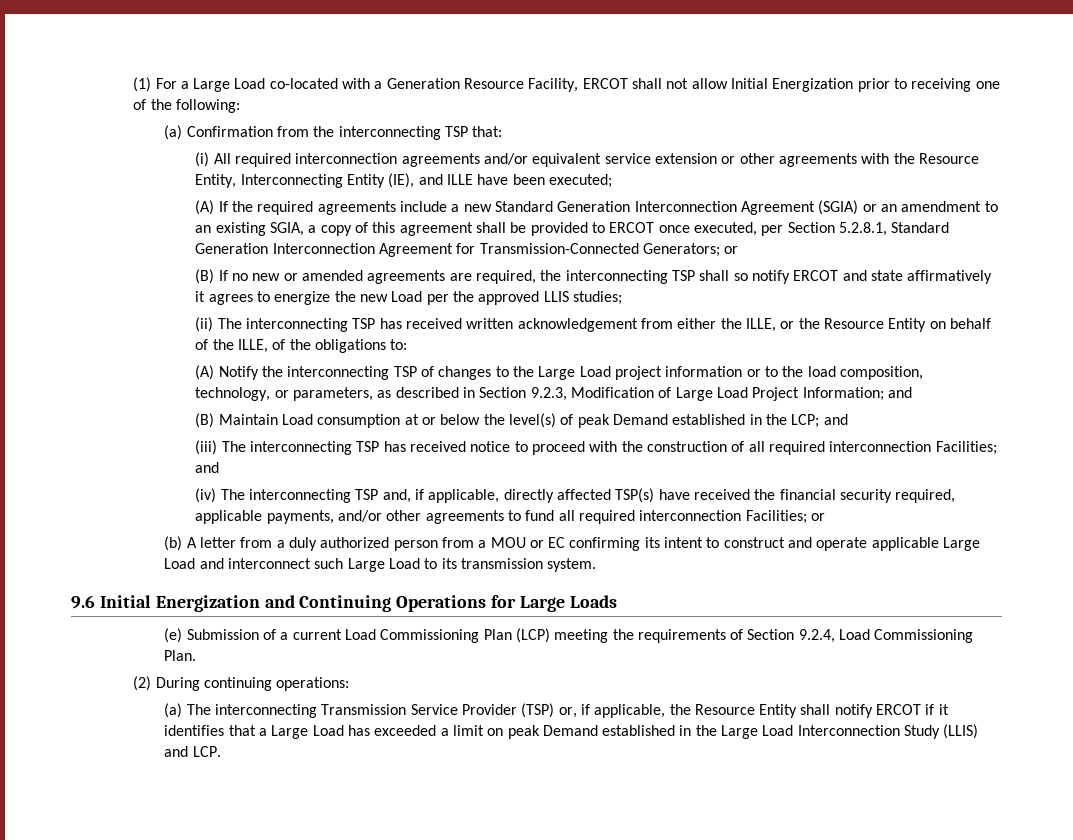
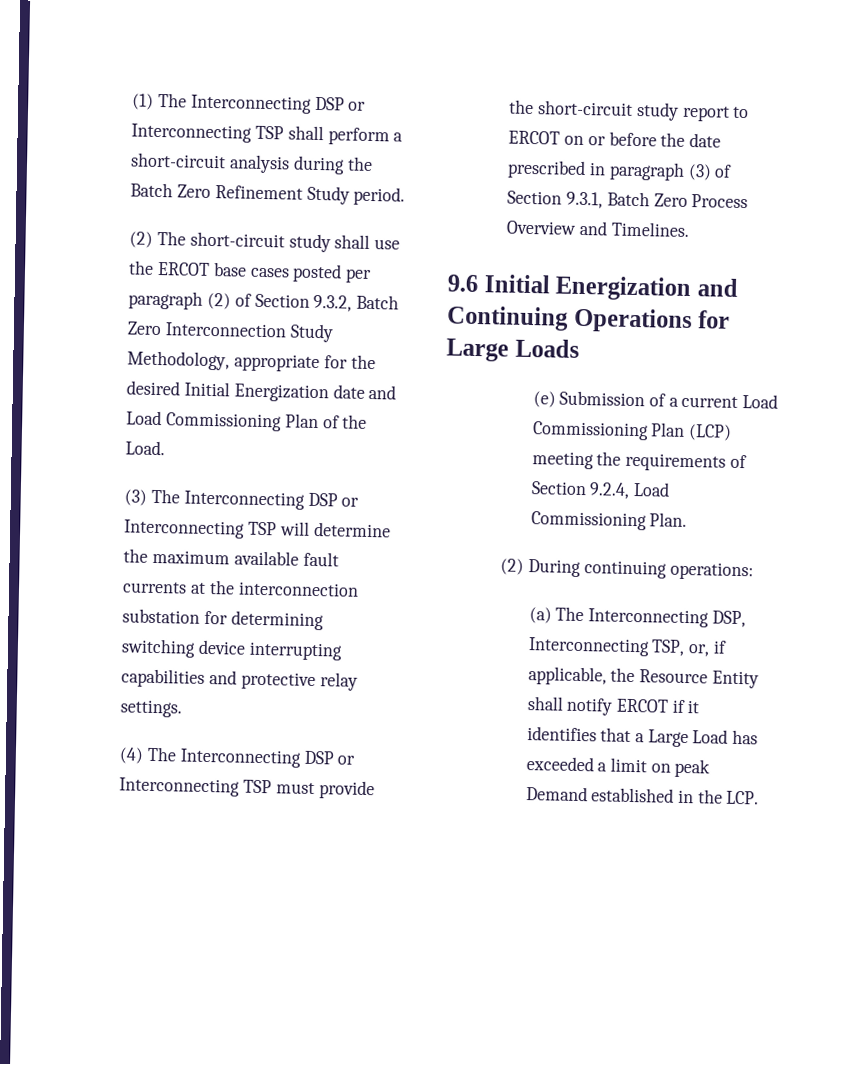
- (1) For a Large Load co-located with a Generation Resource Facility, ERCOT shall not allow Initial Energization prior to receiving one of the following:
- (a) Confirmation from the interconnecting TSP that:
- (i) All required interconnection agreements and/or equivalent service extension or other agreements with the Resource Entity, Interconnecting Entity (IE), and ILLE have been executed;
- (A) If the required agreements include a new Standard Generation Interconnection Agreement (SGIA) or an amendment to an existing SGIA, a copy of this agreement shall be provided to ERCOT once executed, per Section 5.2.8.1, Standard Generation Interconnection Agreement for Transmission-Connected Generators; or
- (B) If no new or amended agreements are required, the interconnecting TSP shall so notify ERCOT and state affirmatively it agrees to energize the new Load per the approved LLIS studies;
- (ii) The interconnecting TSP has received written acknowledgement from either the ILLE, or the Resource Entity on behalf of the ILLE, of the obligations to:
- (A) Notify the interconnecting TSP of changes to the Large Load project information or to the load composition, technology, or parameters, as described in Section 9.2.3, Modification of Large Load Project Information; and
- (B) Maintain Load consumption at or below the level(s) of peak Demand established in the LCP; and
- (iii) The interconnecting TSP has received notice to proceed with the construction of all required interconnection Facilities; and
- (iv) The interconnecting TSP and, if applicable, directly affected TSP(s) have received the financial security required, applicable payments, and/or other agreements to fund all required interconnection Facilities; or
- (b) A letter from a duly authorized person from a MOU or EC confirming its intent to construct and operate applicable Large Load and interconnect such Large Load to its transmission system.
+ (1) The Interconnecting DSP or Interconnecting TSP shall perform a short-circuit analysis during the Batch Zero Refinement Study period.
+ (2) The short-circuit study shall use the ERCOT base cases posted per paragraph (2) of Section 9.3.2, Batch Zero Interconnection Study Methodology, appropriate for the desired Initial Energization date and Load Commissioning Plan of the Load.
+ (3) The Interconnecting DSP or Interconnecting TSP will determine the maximum available fault currents at the interconnection substation for determining switching device interrupting capabilities and protective relay settings.
+ (4) The Interconnecting DSP or Interconnecting TSP must provide the short-circuit study report to ERCOT on or before the date prescribed in paragraph (3) of Section 9.3.1, Batch Zero Process Overview and Timelines.
- (a) The interconnecting Transmission Service Provider (TSP) or, if applicable, the Resource Entity shall notify ERCOT if it identifies that a Large Load has exceeded a limit on peak Demand established in the Large Load Interconnection Study (LLIS) and LCP.
+ (a) The Interconnecting DSP, Interconnecting TSP, or, if applicable, the Resource Entity shall notify ERCOT if it identifies that a Large Load has exceeded a limit on peak Demand established in the LCP.

